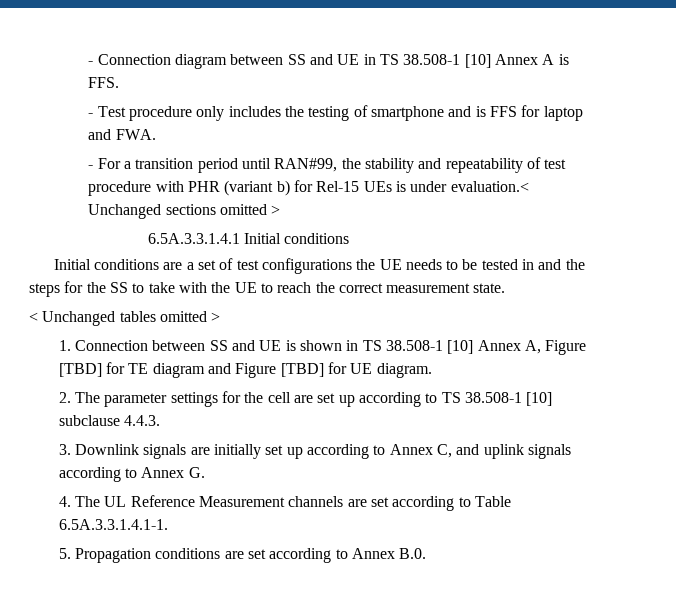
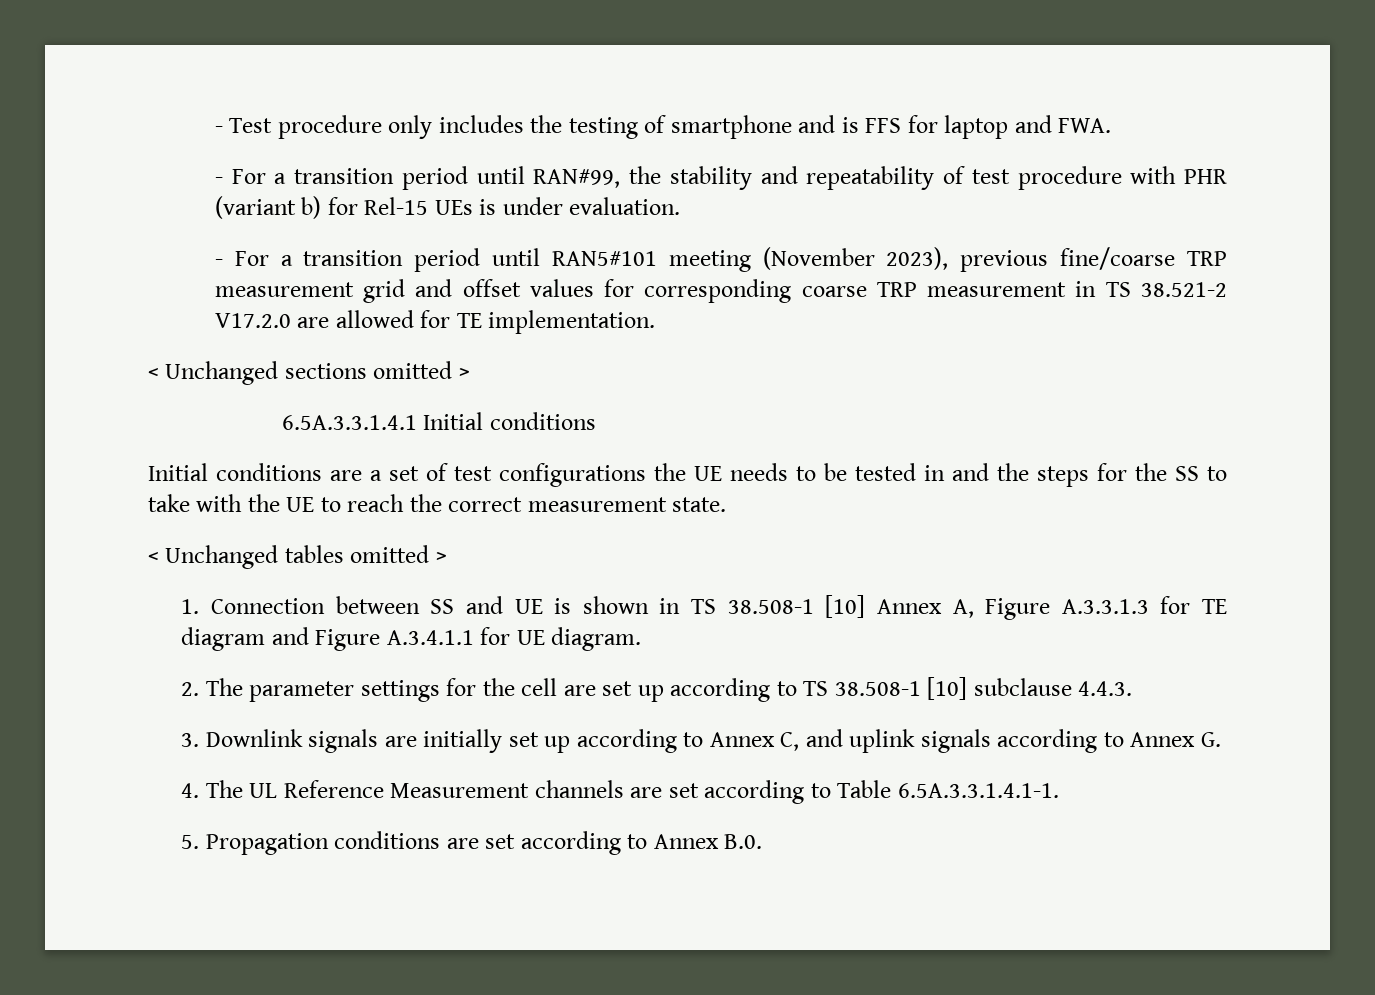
- - Connection diagram between SS and UE in TS 38.508-1 [10] Annex A is FFS.
- - For a transition period until RAN#99, the stability and repeatability of test procedure with PHR (variant b) for Rel-15 UEs is under evaluation.< Unchanged sections omitted >
+ - For a transition period until RAN#99, the stability and repeatability of test procedure with PHR (variant b) for Rel-15 UEs is under evaluation.
+ - For a transition period until RAN5#101 meeting (November 2023), previous fine/coarse TRP measurement grid and offset values for corresponding coarse TRP measurement in TS 38.521-2 V17.2.0 are allowed for TE implementation.
+ < Unchanged sections omitted >
- 1. Connection between SS and UE is shown in TS 38.508-1 [10] Annex A, Figure [TBD] for TE diagram and Figure [TBD] for UE diagram.
+ 1. Connection between SS and UE is shown in TS 38.508-1 [10] Annex A, Figure A.3.3.1.3 for TE diagram and Figure A.3.4.1.1 for UE diagram.

